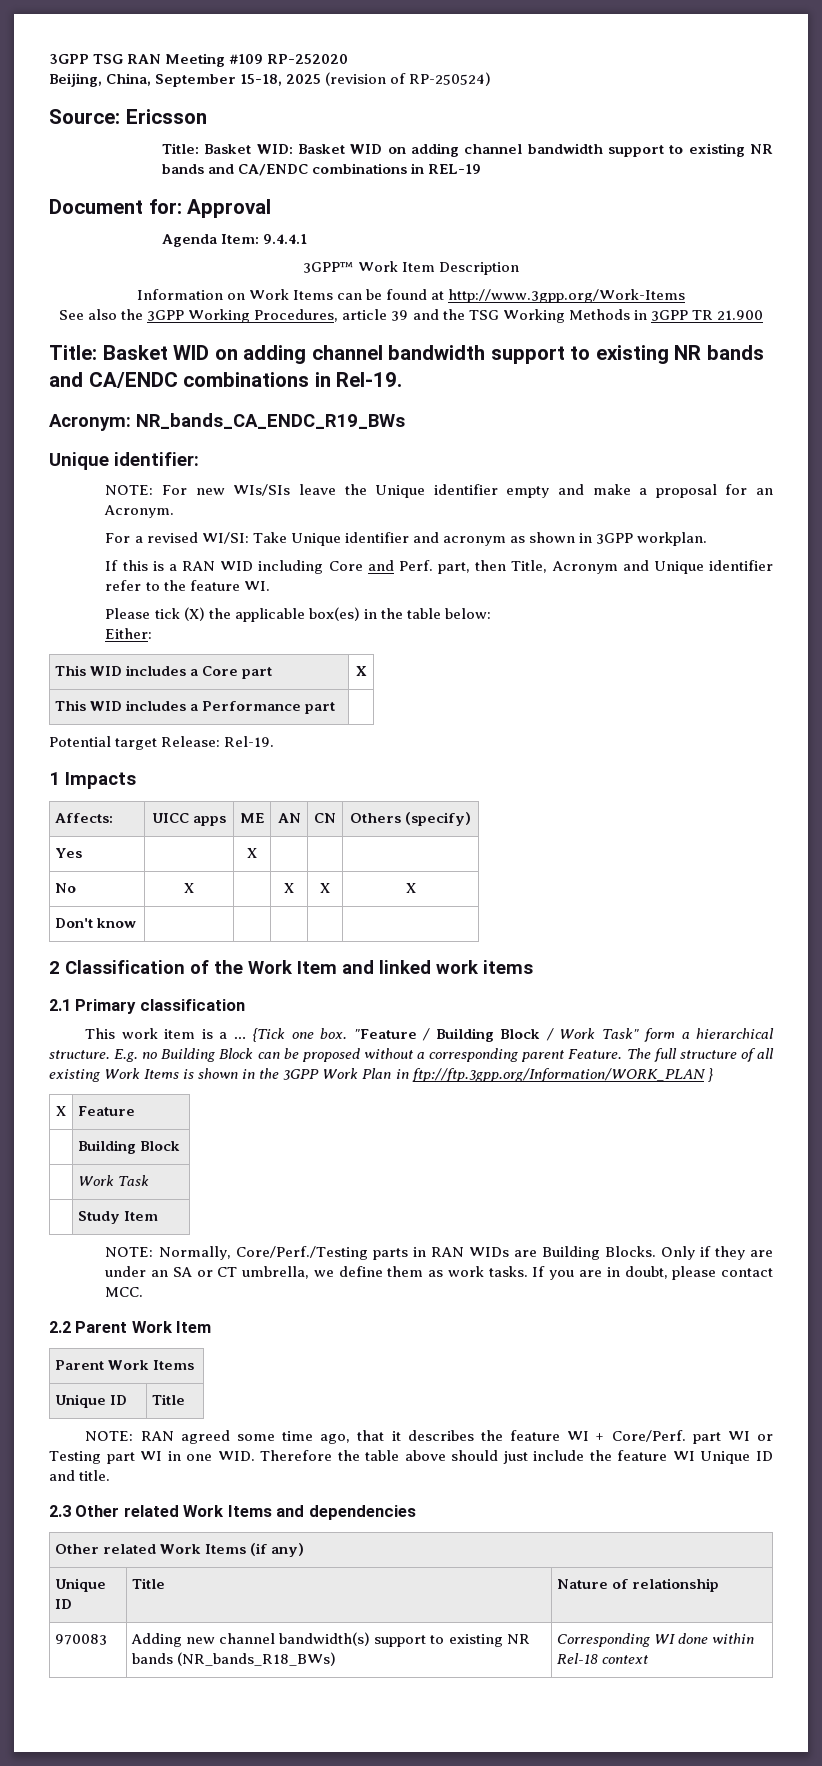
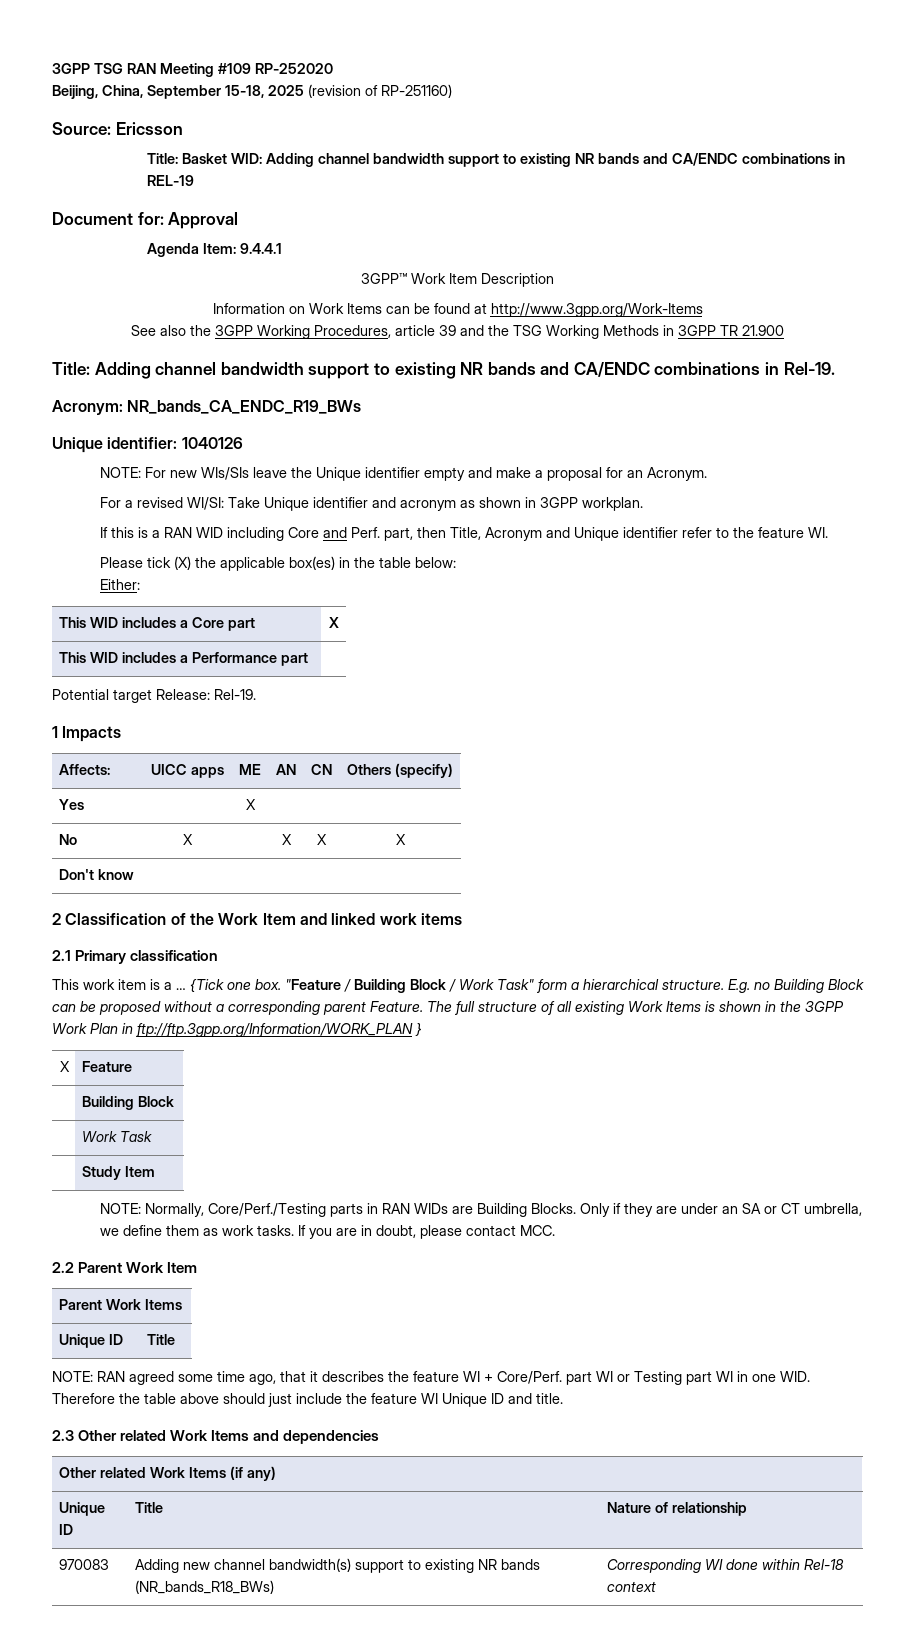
- Beijing, China, September 15-18, 2025 (revision of RP-250524)
+ Beijing, China, September 15-18, 2025 (revision of RP-251160)
- Title: Basket WID: Basket WID on adding channel bandwidth support to existing NR bands and CA/ENDC combinations in REL-19
+ Title: Basket WID: Adding channel bandwidth support to existing NR bands and CA/ENDC combinations in REL-19
- Title: Basket WID on adding channel bandwidth support to existing NR bands and CA/ENDC combinations in Rel-19.
+ Title: Adding channel bandwidth support to existing NR bands and CA/ENDC combinations in Rel-19.
- Unique identifier:
+ Unique identifier: 1040126

